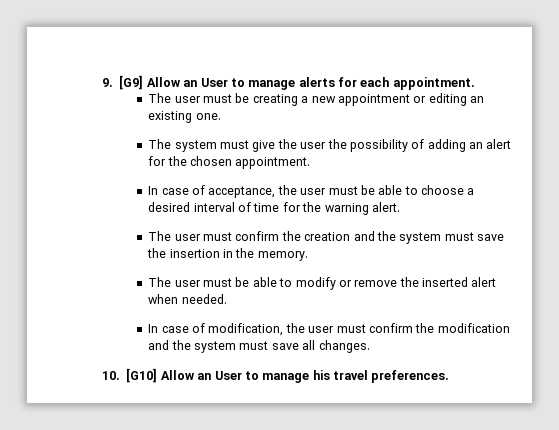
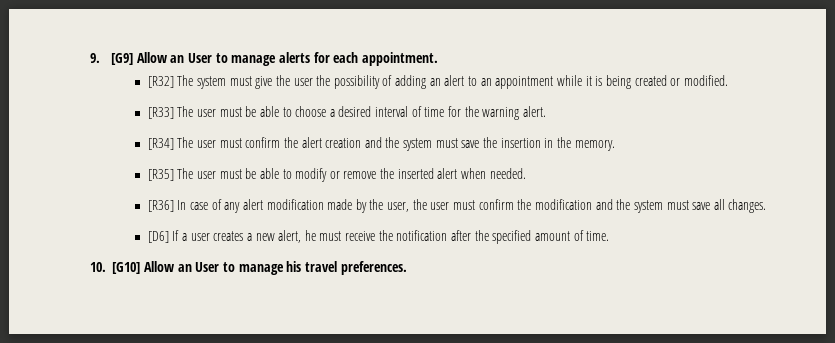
- The user must be creating a new appointment or editing an existing one.
- The system must give the user the possibility of adding an alert for the chosen appointment.
- In case of acceptance, the user must be able to choose a desired interval of time for the warning alert.
+ [R32] The system must give the user the possibility of adding an alert to an appointment while it is being created or modified.
+ [R33] The user must be able to choose a desired interval of time for the warning alert.
- The user must confirm the creation and the system must save the insertion in the memory.
+ [R34] The user must confirm the alert creation and the system must save the insertion in the memory.
- The user must be able to modify or remove the inserted alert when needed.
+ [R35] The user must be able to modify or remove the inserted alert when needed.
- In case of modification, the user must confirm the modification and the system must save all changes.
+ [R36] In case of any alert modification made by the user, the user must confirm the modification and the system must save all changes.
+ [D6] If a user creates a new alert, he must receive the notification after the specified amount of time.

